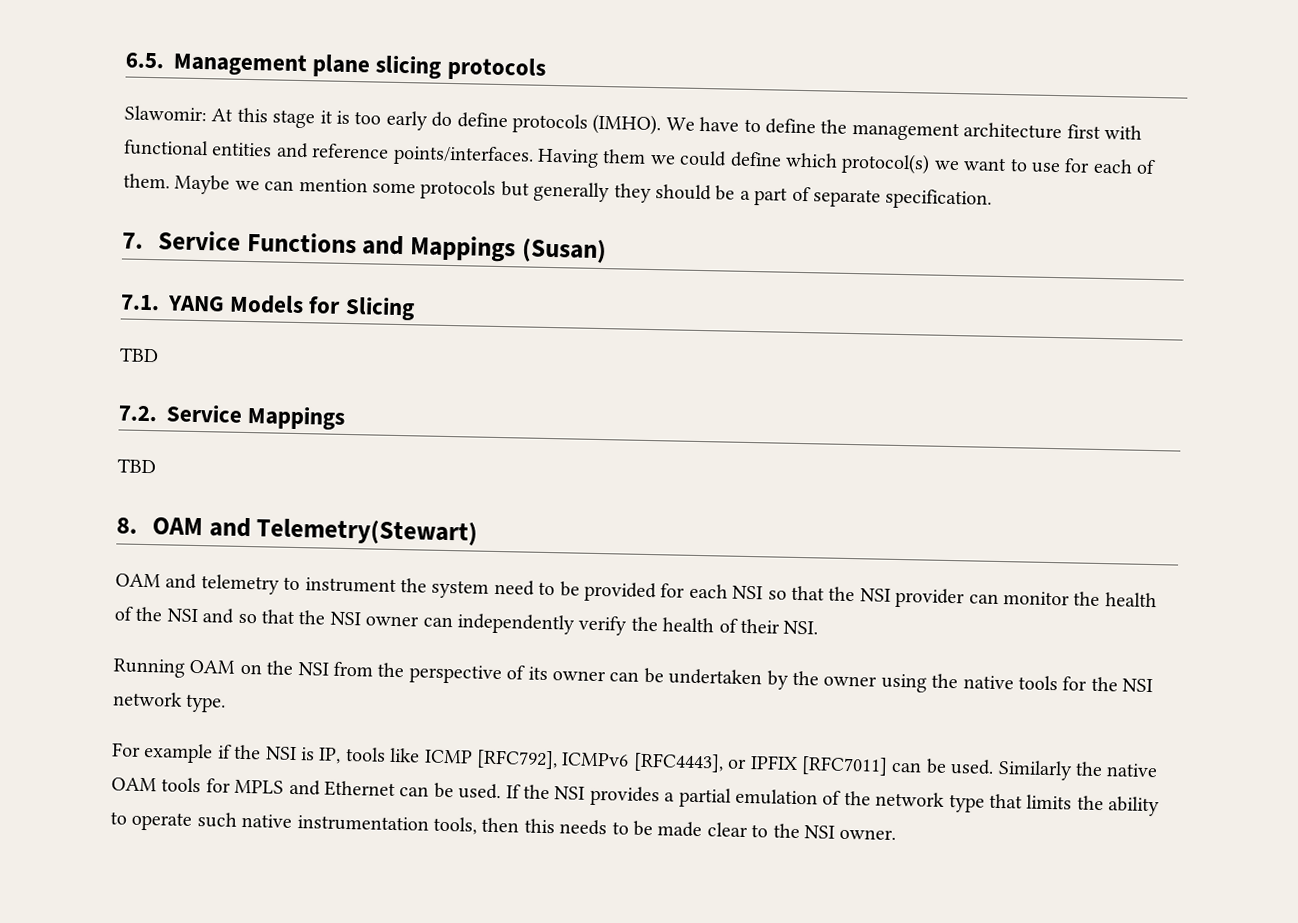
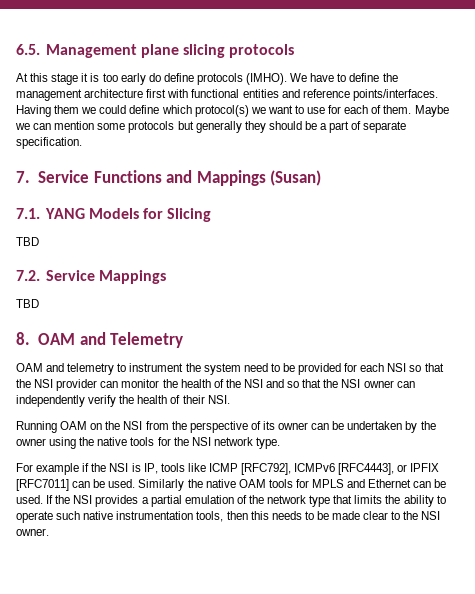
- Slawomir: At this stage it is too early do define protocols (IMHO).
+ At this stage it is too early do define protocols (IMHO).
- 8. OAM and Telemetry(Stewart)
+ 8. OAM and Telemetry

